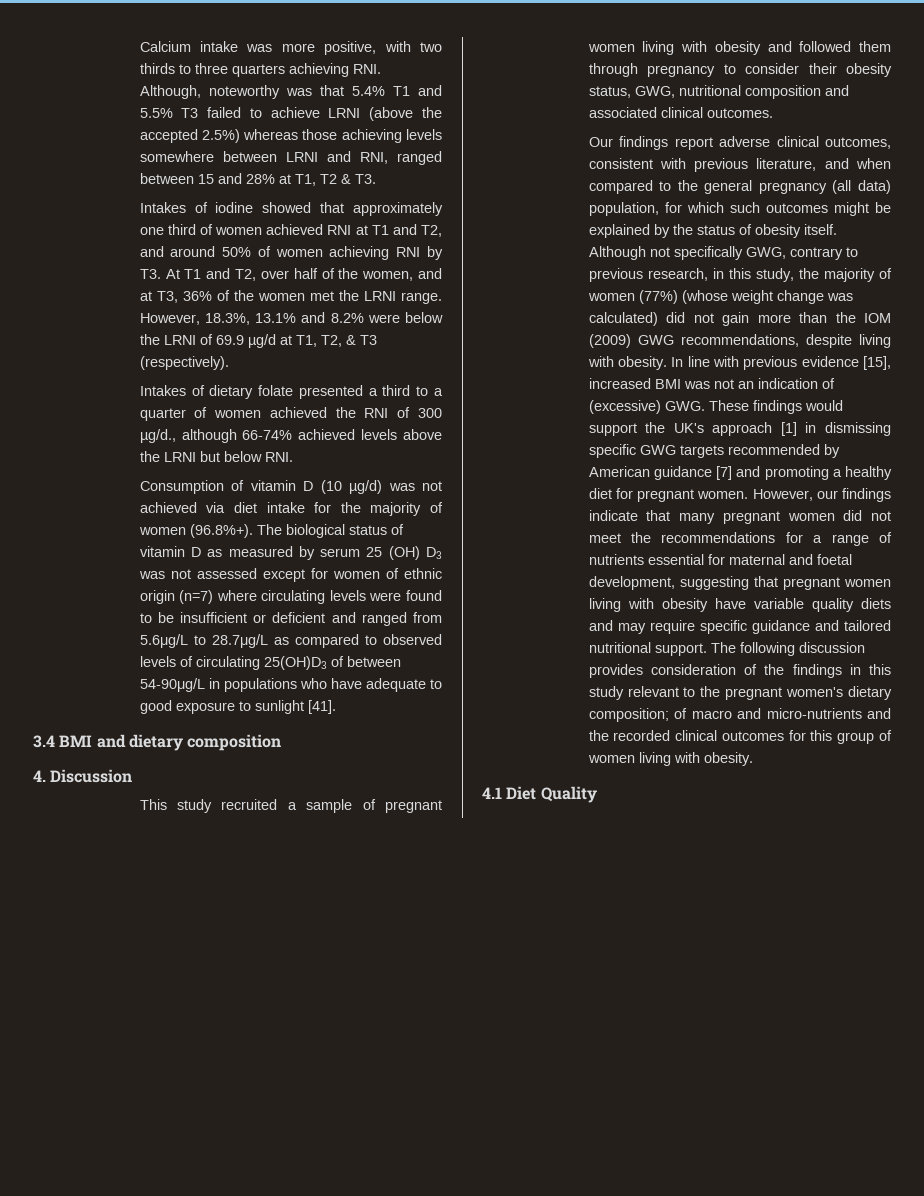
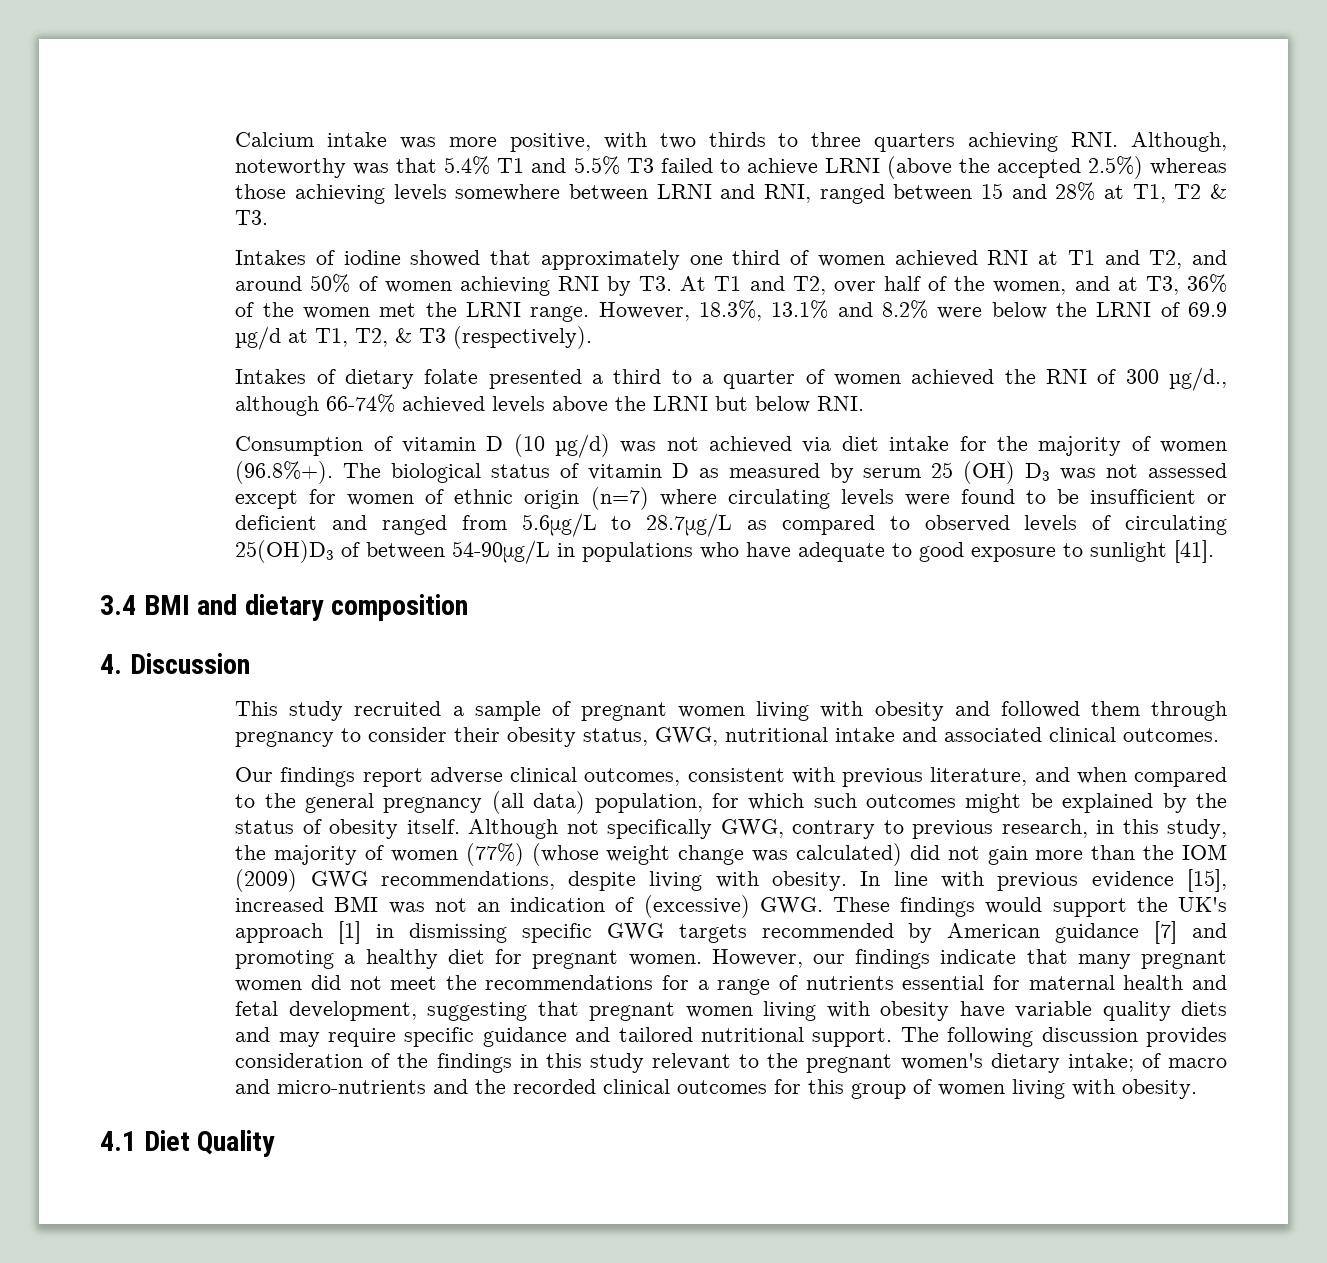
- This study recruited a sample of pregnant women living with obesity and followed them through pregnancy to consider their obesity status, GWG, nutritional composition and associated clinical outcomes.
+ This study recruited a sample of pregnant women living with obesity and followed them through pregnancy to consider their obesity status, GWG, nutritional intake and associated clinical outcomes.
- However, our findings indicate that many pregnant women did not meet the recommendations for a range of nutrients essential for maternal and foetal development, suggesting that pregnant women living with obesity have variable quality diets and may require specific guidance and tailored nutritional support.
+ However, our findings indicate that many pregnant women did not meet the recommendations for a range of nutrients essential for maternal health and fetal development, suggesting that pregnant women living with obesity have variable quality diets and may require specific guidance and tailored nutritional support.
- The following discussion provides consideration of the findings in this study relevant to the pregnant women's dietary composition; of macro and micro-nutrients and the recorded clinical outcomes for this group of women living with obesity.
+ The following discussion provides consideration of the findings in this study relevant to the pregnant women's dietary intake; of macro and micro-nutrients and the recorded clinical outcomes for this group of women living with obesity.

